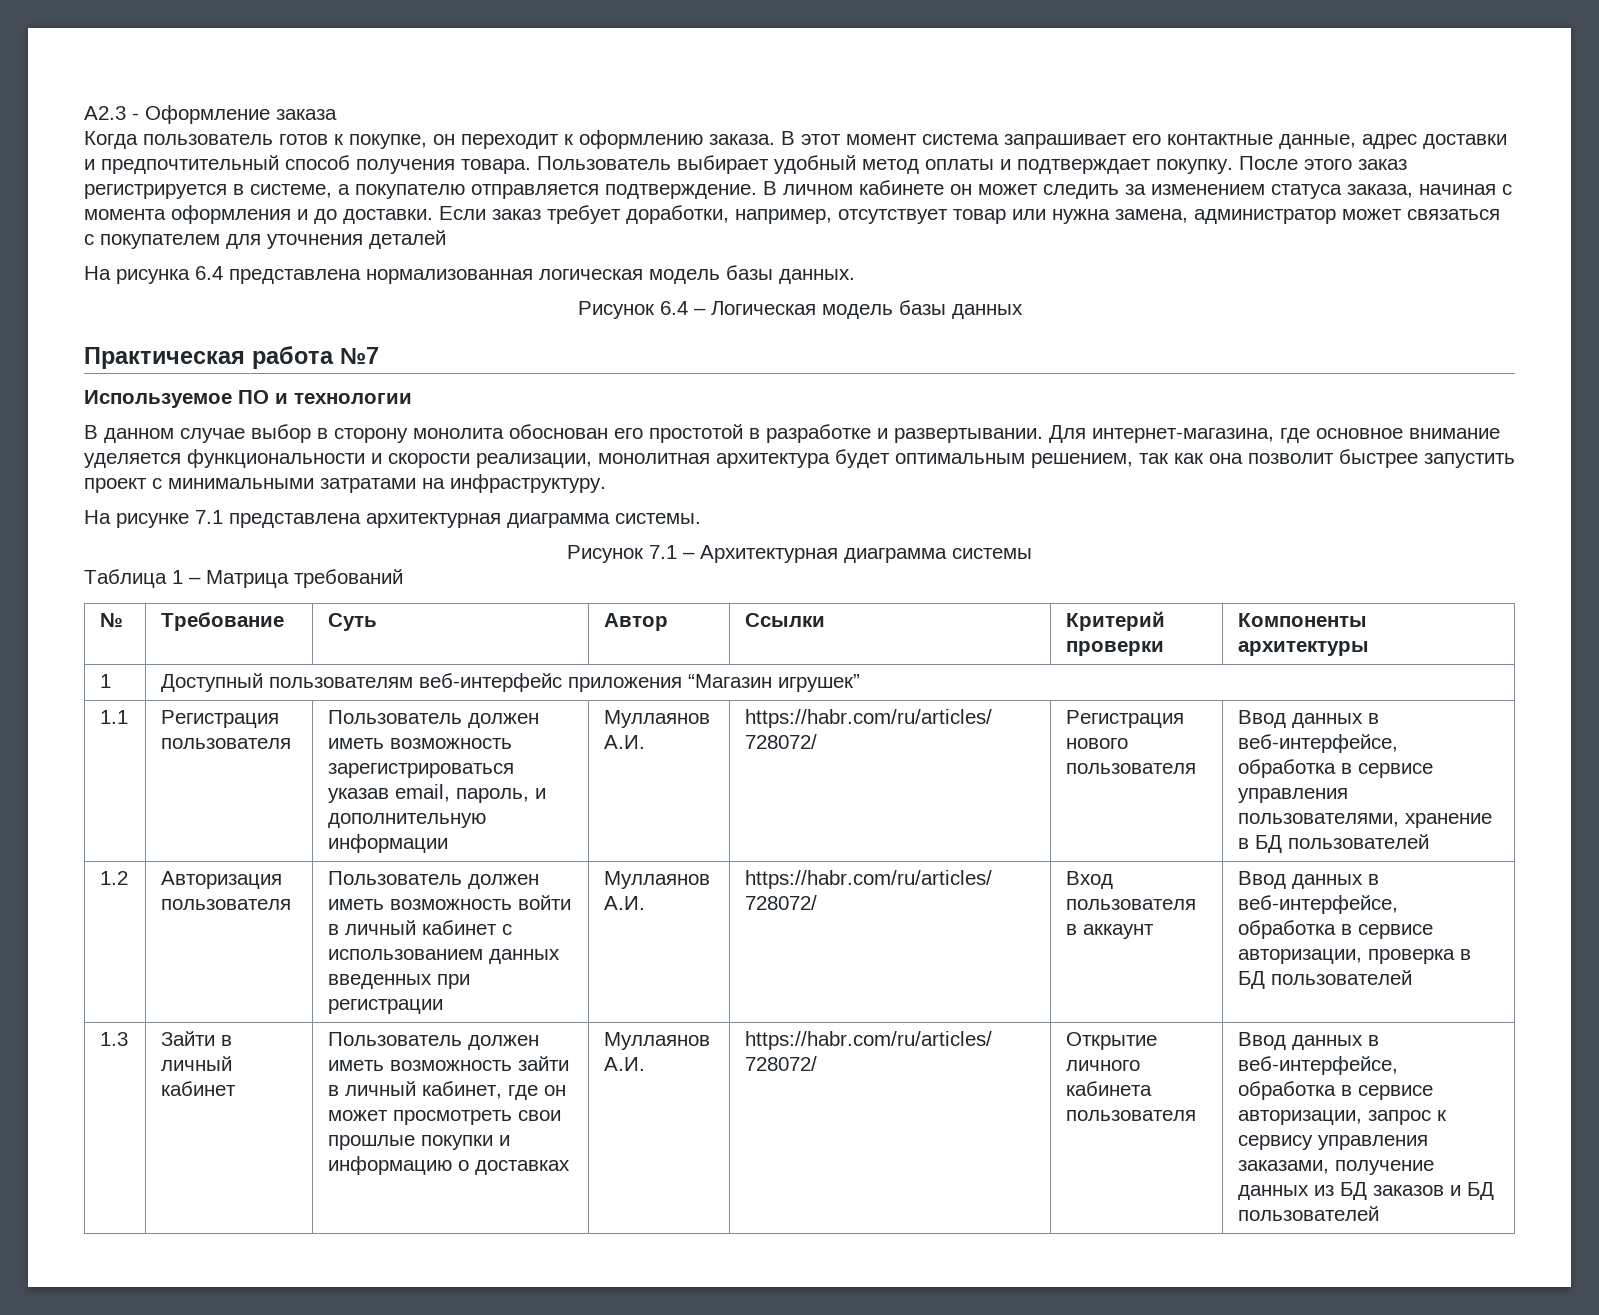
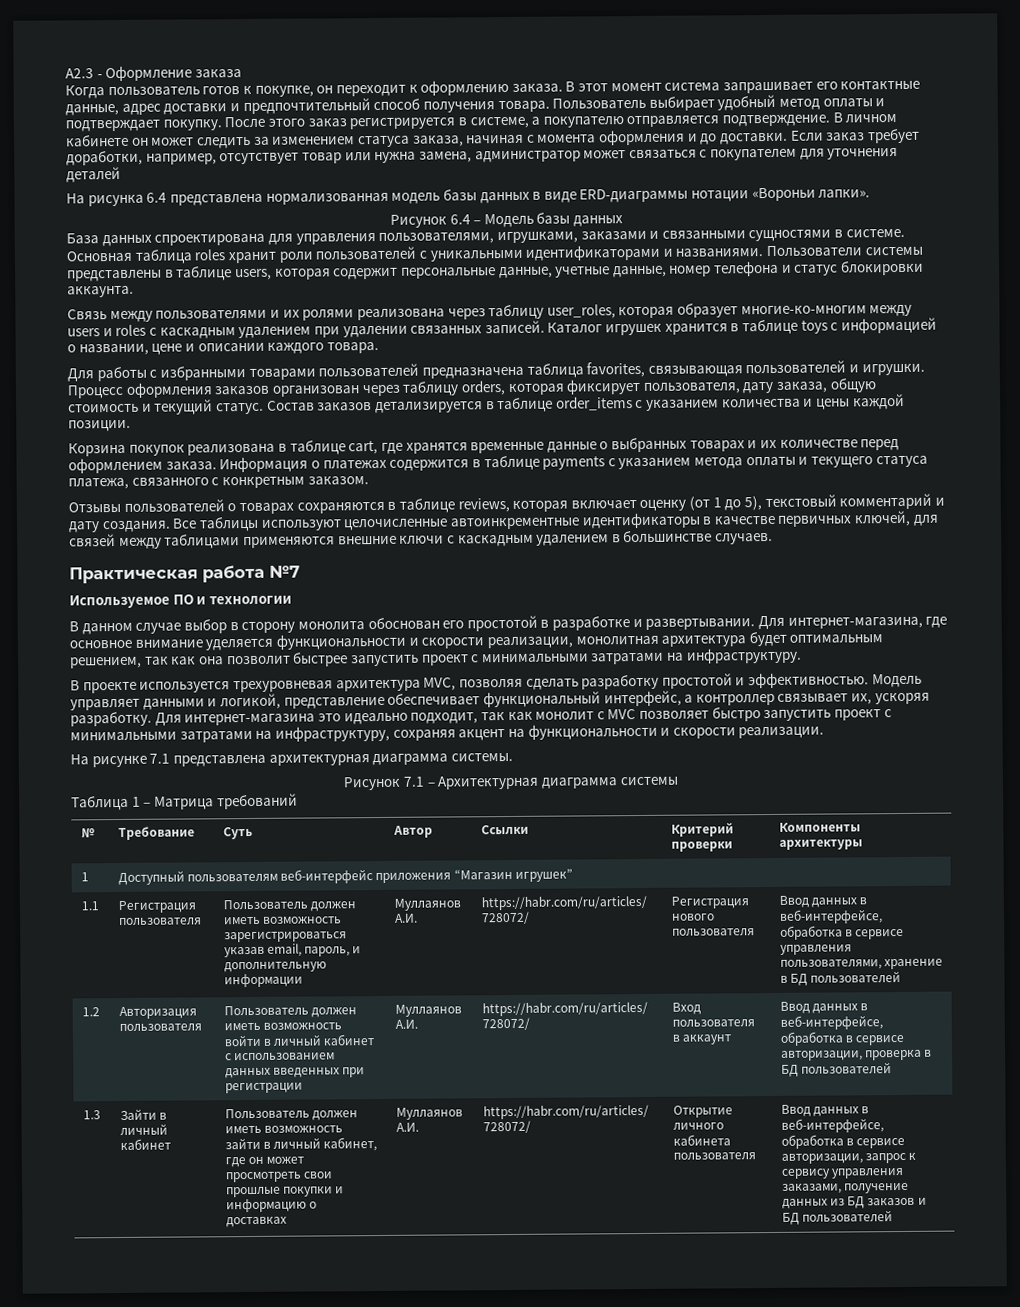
- На рисунка 6.4 представлена нормализованная логическая модель базы данных.
+ На рисунка 6.4 представлена нормализованная модель базы данных в виде ERD-диаграммы нотации «Вороньи лапки».
- Рисунок 6.4 – Логическая модель базы данных
+ Рисунок 6.4 – Модель базы данных
+ База данных спроектирована для управления пользователями, игрушками, заказами и связанными сущностями в системе. Основная таблица roles хранит роли пользователей с уникальными идентификаторами и названиями. Пользователи системы представлены в таблице users, которая содержит персональные данные, учетные данные, номер телефона и статус блокировки аккаунта.
+ Связь между пользователями и их ролями реализована через таблицу user_roles, которая образует многие-ко-многим между users и roles с каскадным удалением при удалении связанных записей. Каталог игрушек хранится в таблице toys с информацией о названии, цене и описании каждого товара.
+ Для работы с избранными товарами пользователей предназначена таблица favorites, связывающая пользователей и игрушки. Процесс оформления заказов организован через таблицу orders, которая фиксирует пользователя, дату заказа, общую стоимость и текущий статус. Состав заказов детализируется в таблице order_items с указанием количества и цены каждой позиции.
+ Корзина покупок реализована в таблице cart, где хранятся временные данные о выбранных товарах и их количестве перед оформлением заказа. Информация о платежах содержится в таблице payments с указанием метода оплаты и текущего статуса платежа, связанного с конкретным заказом.
+ Отзывы пользователей о товарах сохраняются в таблице reviews, которая включает оценку (от 1 до 5), текстовый комментарий и дату создания. Все таблицы используют целочисленные автоинкрементные идентификаторы в качестве первичных ключей, для связей между таблицами применяются внешние ключи с каскадным удалением в большинстве случаев.
+ В проекте используется трехуровневая архитектура MVC, позволяя сделать разработку простотой и эффективностью. Модель управляет данными и логикой, представление обеспечивает функциональный интерфейс, а контроллер связывает их, ускоряя разработку. Для интернет-магазина это идеально подходит, так как монолит с MVC позволяет быстро запустить проект с минимальными затратами на инфраструктуру, сохраняя акцент на функциональности и скорости реализации.

